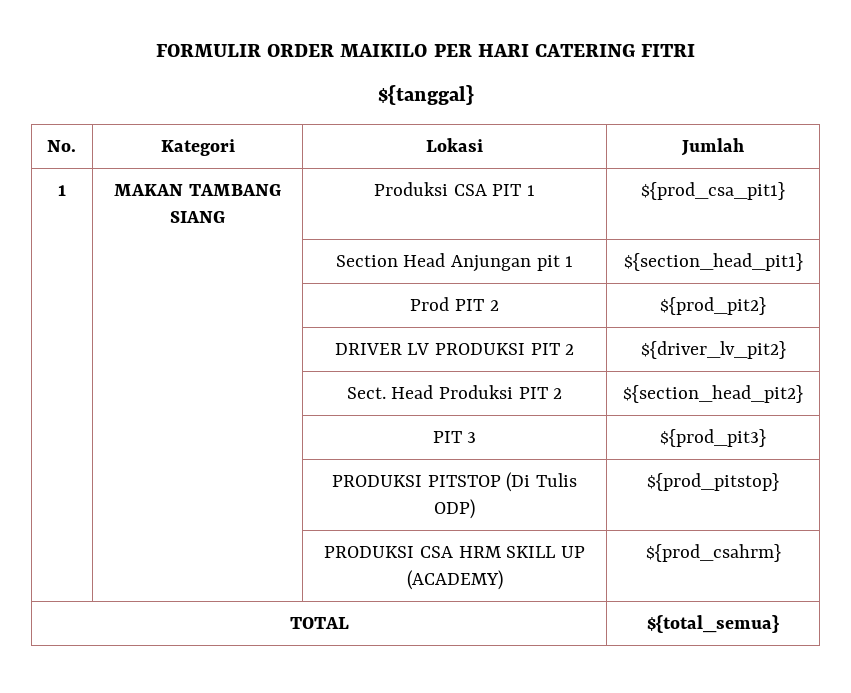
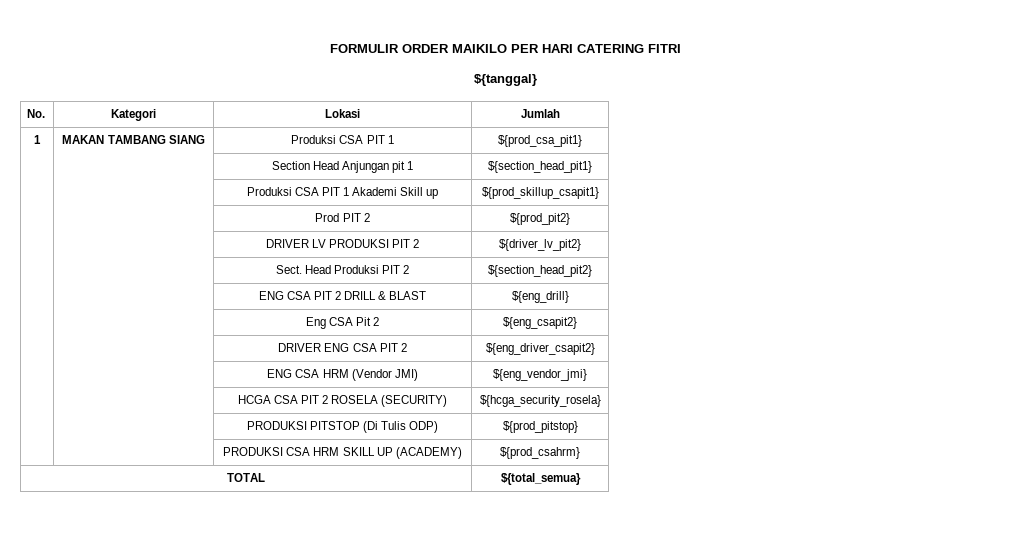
+ | | Produksi CSA PIT 1 Akademi Skill up | ${prod_skillup_csapit1}
- | | PIT 3 | ${prod_pit3}
+ | | ENG CSA PIT 2 DRILL & BLAST | ${eng_drill}
+ | | Eng CSA Pit 2 | ${eng_csapit2}
+ | | DRIVER ENG CSA PIT 2 | ${eng_driver_csapit2}
+ | | ENG CSA HRM (Vendor JMI) | ${eng_vendor_jmi}
+ | | HCGA CSA PIT 2 ROSELA (SECURITY) | ${hcga_security_rosela}

